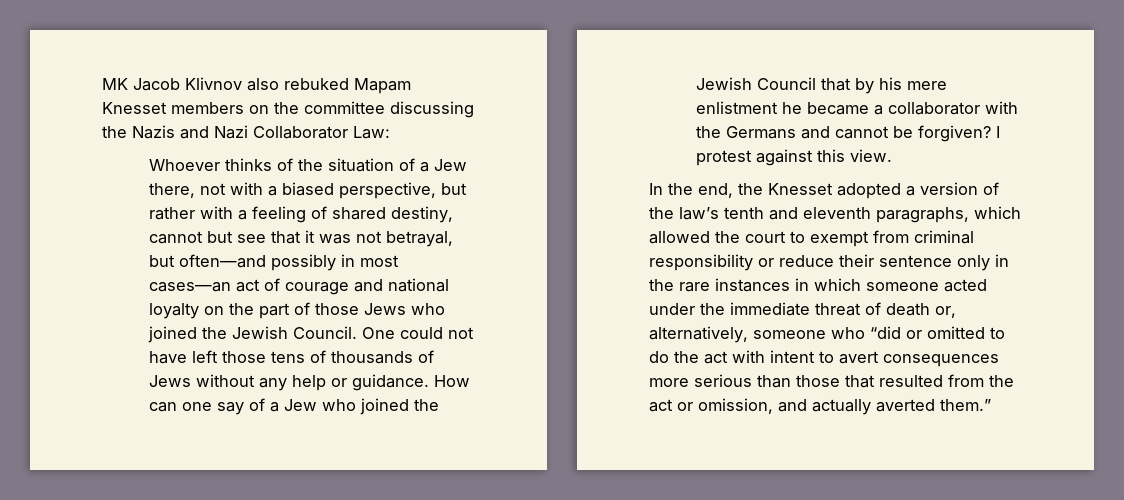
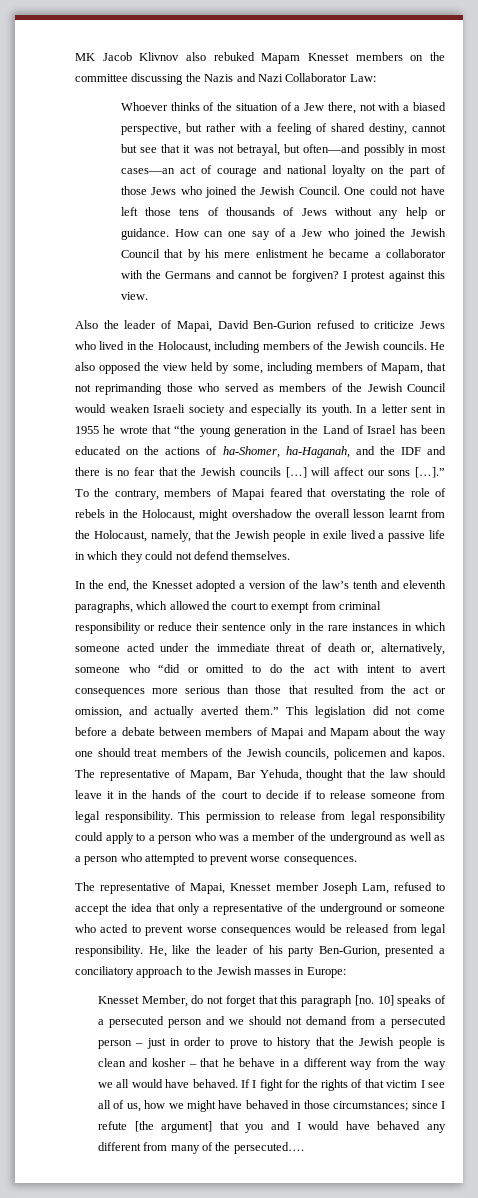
+ Also the leader of Mapai, David Ben-Gurion refused to criticize Jews who lived in the Holocaust, including members of the Jewish councils. He also opposed the view held by some, including members of Mapam, that not reprimanding those who served as members of the Jewish Council would weaken Israeli society and especially its youth. In a letter sent in 1955 he wrote that “the young generation in the Land of Israel has been educated on the actions of ha-Shomer, ha-Haganah, and the IDF and there is no fear that the Jewish councils […] will affect our sons […].” To the contrary, members of Mapai feared that overstating the role of rebels in the Holocaust, might overshadow the overall lesson learnt from the Holocaust, namely, that the Jewish people in exile lived a passive life in which they could not defend themselves.
+ This legislation did not come before a debate between members of Mapai and Mapam about the way one should treat members of the Jewish councils, policemen and kapos. The representative of Mapam, Bar Yehuda, thought that the law should leave it in the hands of the court to decide if to release someone from legal responsibility. This permission to release from legal responsibility could apply to a person who was a member of the underground as well as a person who attempted to prevent worse consequences.
+ The representative of Mapai, Knesset member Joseph Lam, refused to accept the idea that only a representative of the underground or someone who acted to prevent worse consequences would be released from legal responsibility. He, like the leader of his party Ben-Gurion, presented a conciliatory approach to the Jewish masses in Europe:
+ Knesset Member, do not forget that this paragraph [no. 10] speaks of a persecuted person and we should not demand from a persecuted person – just in order to prove to history that the Jewish people is clean and kosher – that he behave in a different way from the way we all would have behaved. If I fight for the rights of that victim I see all of us, how we might have behaved in those circumstances; since I refute [the argument] that you and I would have behaved any different from many of the persecuted….

